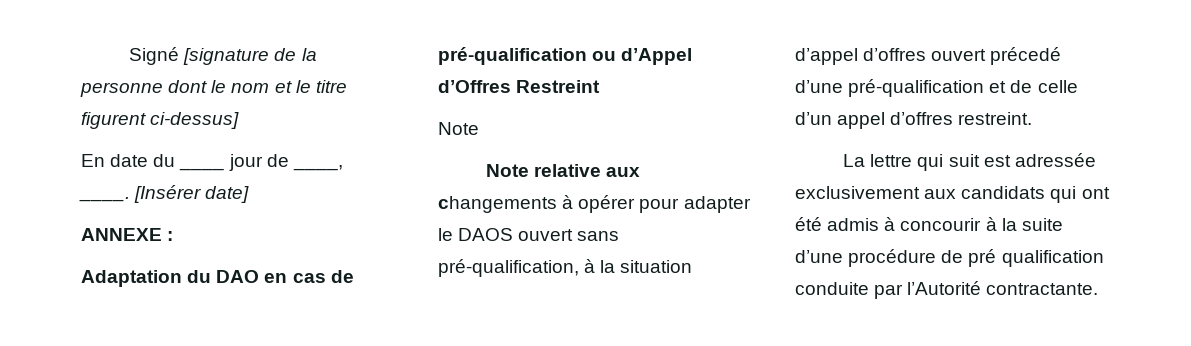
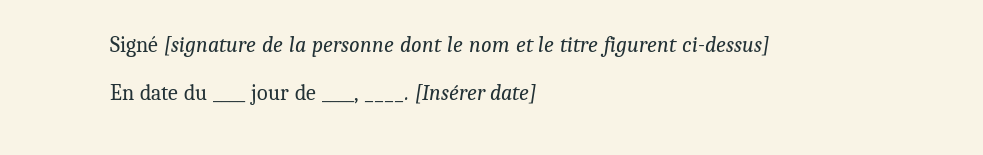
- ANNEXE :
- Adaptation du DAO en cas de pré-qualification ou d’Appel d’Offres Restreint
- Note
- Note relative aux changements à opérer pour adapter le DAOS ouvert sans pré-qualification, à la situation d’appel d’offres ouvert précedé d’une pré-qualification et de celle d’un appel d’offres restreint.
- La lettre qui suit est adressée exclusivement aux candidats qui ont été admis à concourir à la suite d’une procédure de pré qualification conduite par l’Autorité contractante.

